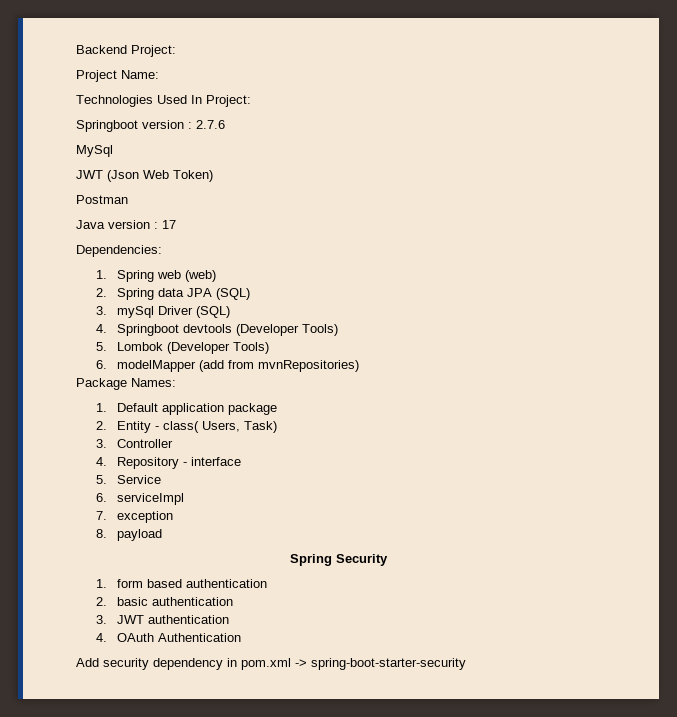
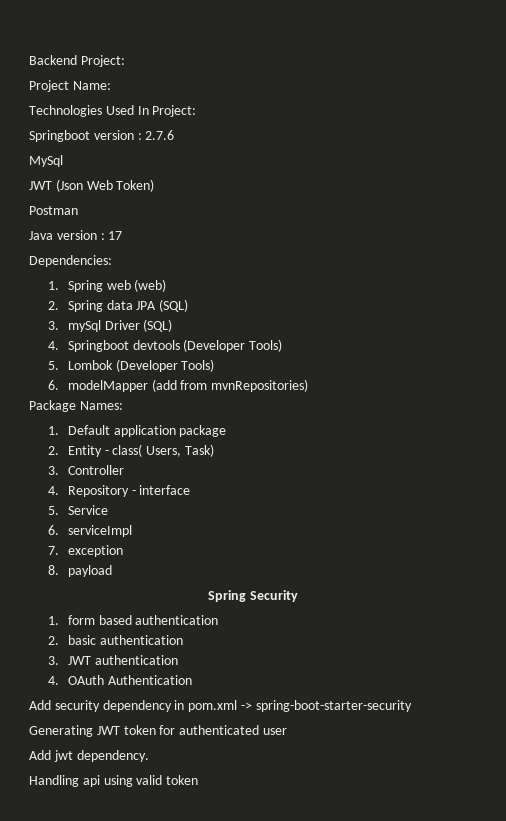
+ Generating JWT token for authenticated user
+ Add jwt dependency.
+ Handling api using valid token

